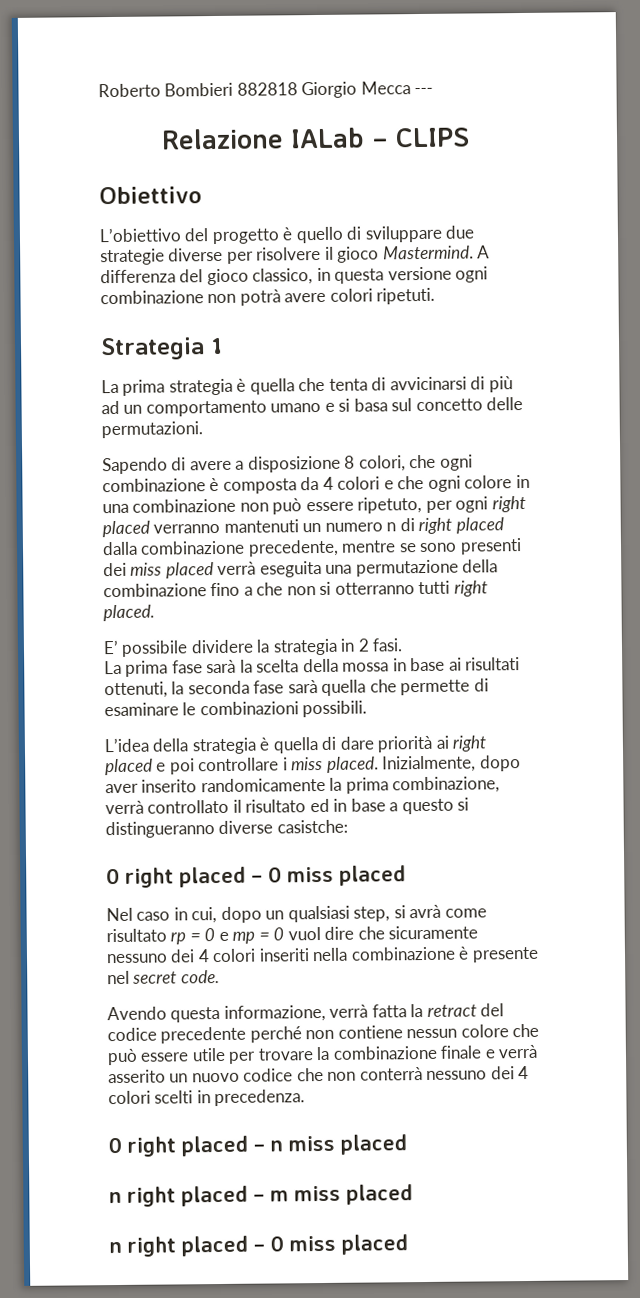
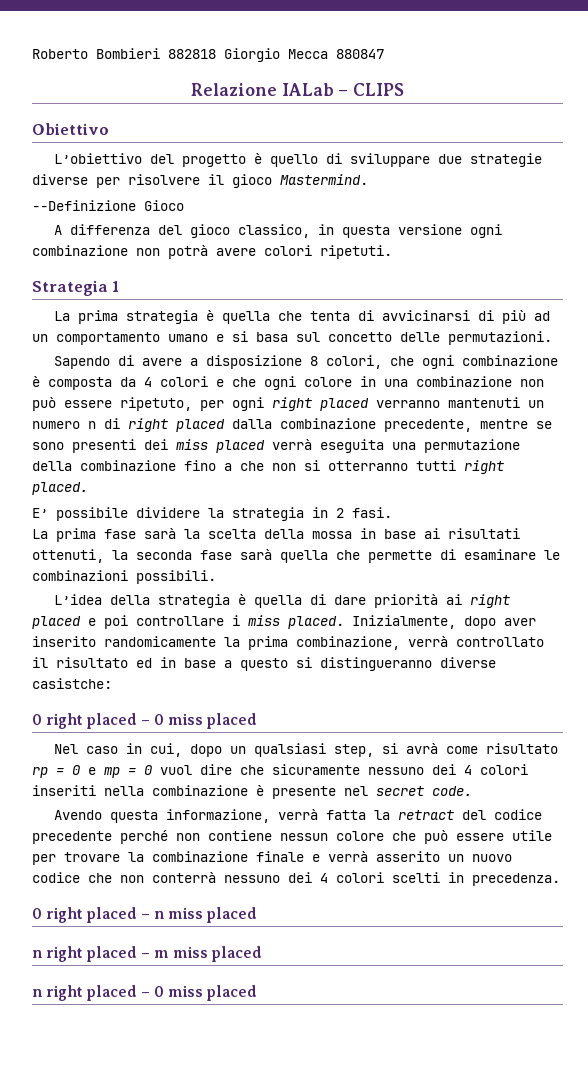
- Roberto Bombieri 882818 Giorgio Mecca ---
+ Roberto Bombieri 882818 Giorgio Mecca 880847
- L’obiettivo del progetto è quello di sviluppare due strategie diverse per risolvere il gioco Mastermind. A differenza del gioco classico, in questa versione ogni combinazione non potrà avere colori ripetuti.
+ L’obiettivo del progetto è quello di sviluppare due strategie diverse per risolvere il gioco Mastermind.
+ --Definizione Gioco
+ A differenza del gioco classico, in questa versione ogni combinazione non potrà avere colori ripetuti.

